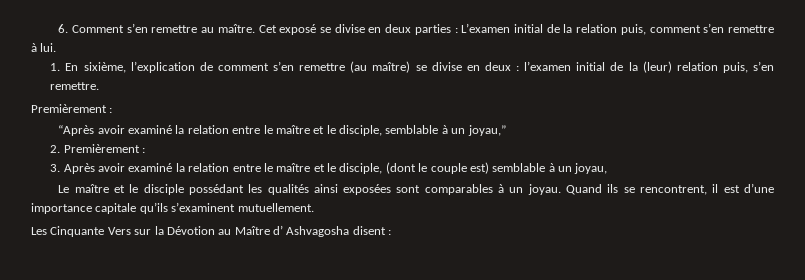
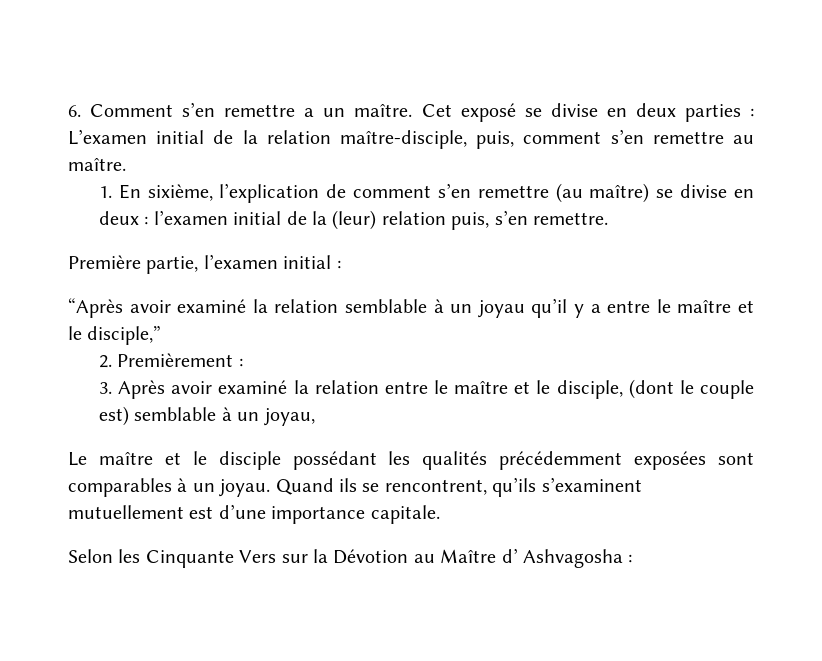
- 6. Comment s’en remettre au maître.
+ 6. Comment s’en remettre a un maître.
- Cet exposé se divise en deux parties : L’examen initial de la relation puis, comment s’en remettre à lui.
+ Cet exposé se divise en deux parties : L’examen initial de la relation maître-disciple, puis, comment s’en remettre au maître.
  1. En sixième, l’explication de comment s’en remettre (au maître) se divise en deux : l’examen initial de la (leur) relation puis, s’en remettre.
- Premièrement :
+ Première partie, l’examen initial :
- “Après avoir examiné la relation entre le maître et le disciple, semblable à un joyau,”
+ “Après avoir examiné la relation semblable à un joyau qu’il y a entre le maître et le disciple,”
- Le maître et le disciple possédant les qualités ainsi exposées sont comparables à un joyau.
+ Le maître et le disciple possédant les qualités précédemment exposées sont comparables à un joyau.
- Quand ils se rencontrent, il est d’une importance capitale qu’ils s’examinent mutuellement.
- Les Cinquante Vers sur la Dévotion au Maître d’ Ashvagosha disent :
+ Quand ils se rencontrent, qu’ils s’examinent mutuellement est d’une importance capitale.
+ Selon les Cinquante Vers sur la Dévotion au Maître d’ Ashvagosha :

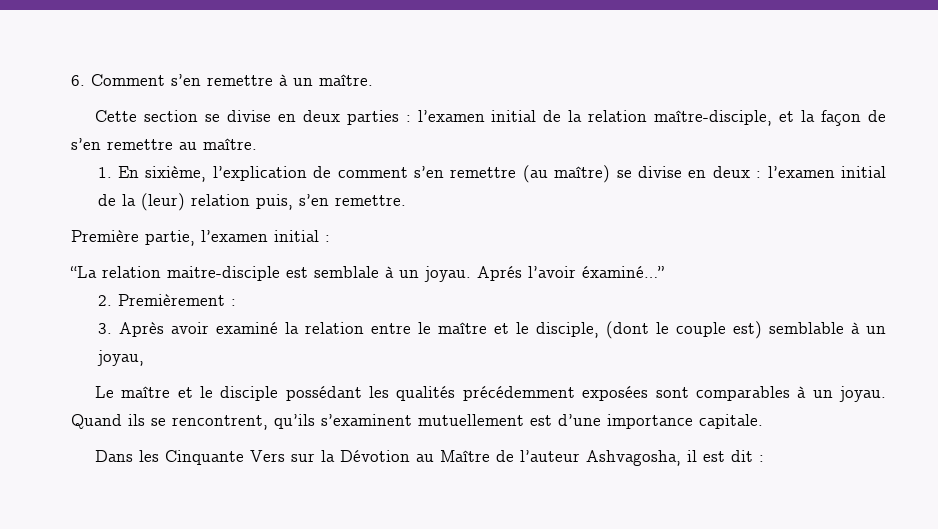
- 6. Comment s’en remettre a un maître. Cet exposé se divise en deux parties : L’examen initial de la relation maître-disciple, puis, comment s’en remettre au maître.
+ 6. Comment s’en remettre à un maître.
+ Cette section se divise en deux parties : l’examen initial de la relation maître-disciple, et la façon de s’en remettre au maître.
- “Après avoir examiné la relation semblable à un joyau qu’il y a entre le maître et le disciple,”
+ “La relation maitre-disciple est semblale à un joyau. Aprés l’avoir éxaminé…”
- Selon les Cinquante Vers sur la Dévotion au Maître d’ Ashvagosha :
+ Dans les Cinquante Vers sur la Dévotion au Maître de l’auteur Ashvagosha, il est dit :

